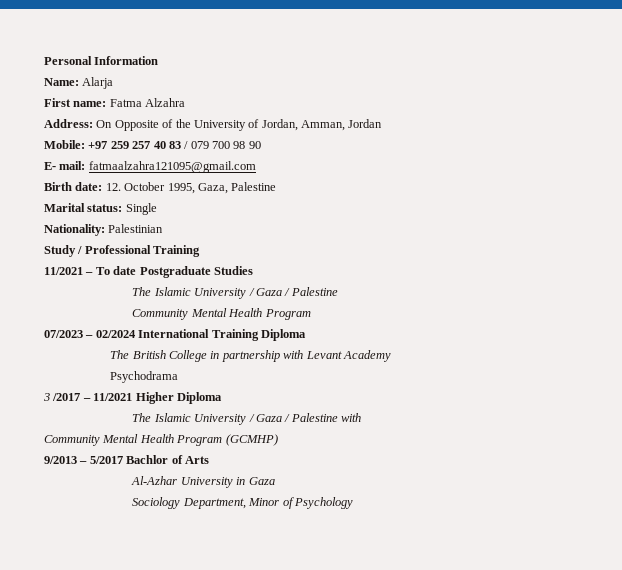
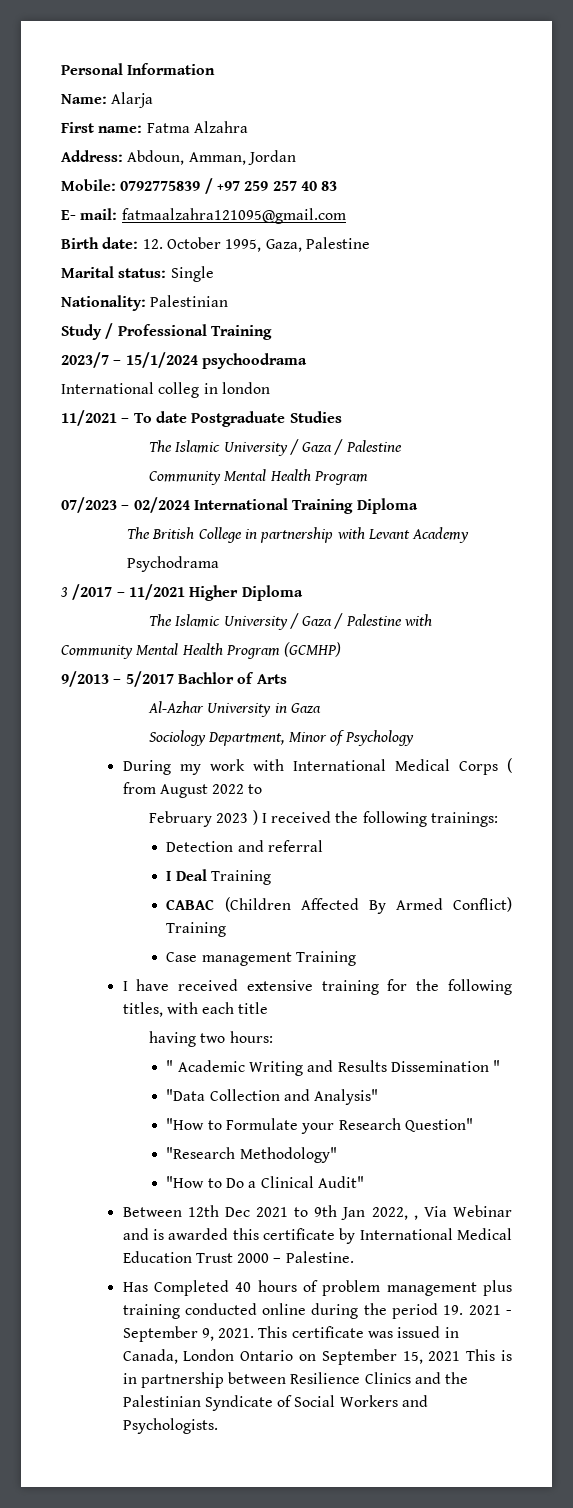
- Address: On Opposite of the University of Jordan, Amman, Jordan
+ Address: Abdoun, Amman, Jordan
- Mobile: +97 259 257 40 83 / 079 700 98 90
+ Mobile: 0792775839 / +97 259 257 40 83
+ 2023/7 – 15/1/2024 psychoodrama
+ International colleg in london
+ During my work with International Medical Corps ( from August 2022 to
+ February 2023 ) I received the following trainings:
+ Detection and referral
+ I Deal Training
+ CABAC (Children Affected By Armed Conflict) Training
+ Case management Training
+ I have received extensive training for the following titles, with each title
+ having two hours:
+ " Academic Writing and Results Dissemination "
+ "Data Collection and Analysis"
+ "How to Formulate your Research Question"
+ "Research Methodology"
+ "How to Do a Clinical Audit"
+ Between 12th Dec 2021 to 9th Jan 2022, , Via Webinar and is awarded this certificate by International Medical Education Trust 2000 – Palestine.
+ Has Completed 40 hours of problem management plus training conducted online during the period 19. 2021 - September 9, 2021. This certificate was issued in Canada, London Ontario on September 15, 2021 This is in partnership between Resilience Clinics and the Palestinian Syndicate of Social Workers and Psychologists.

